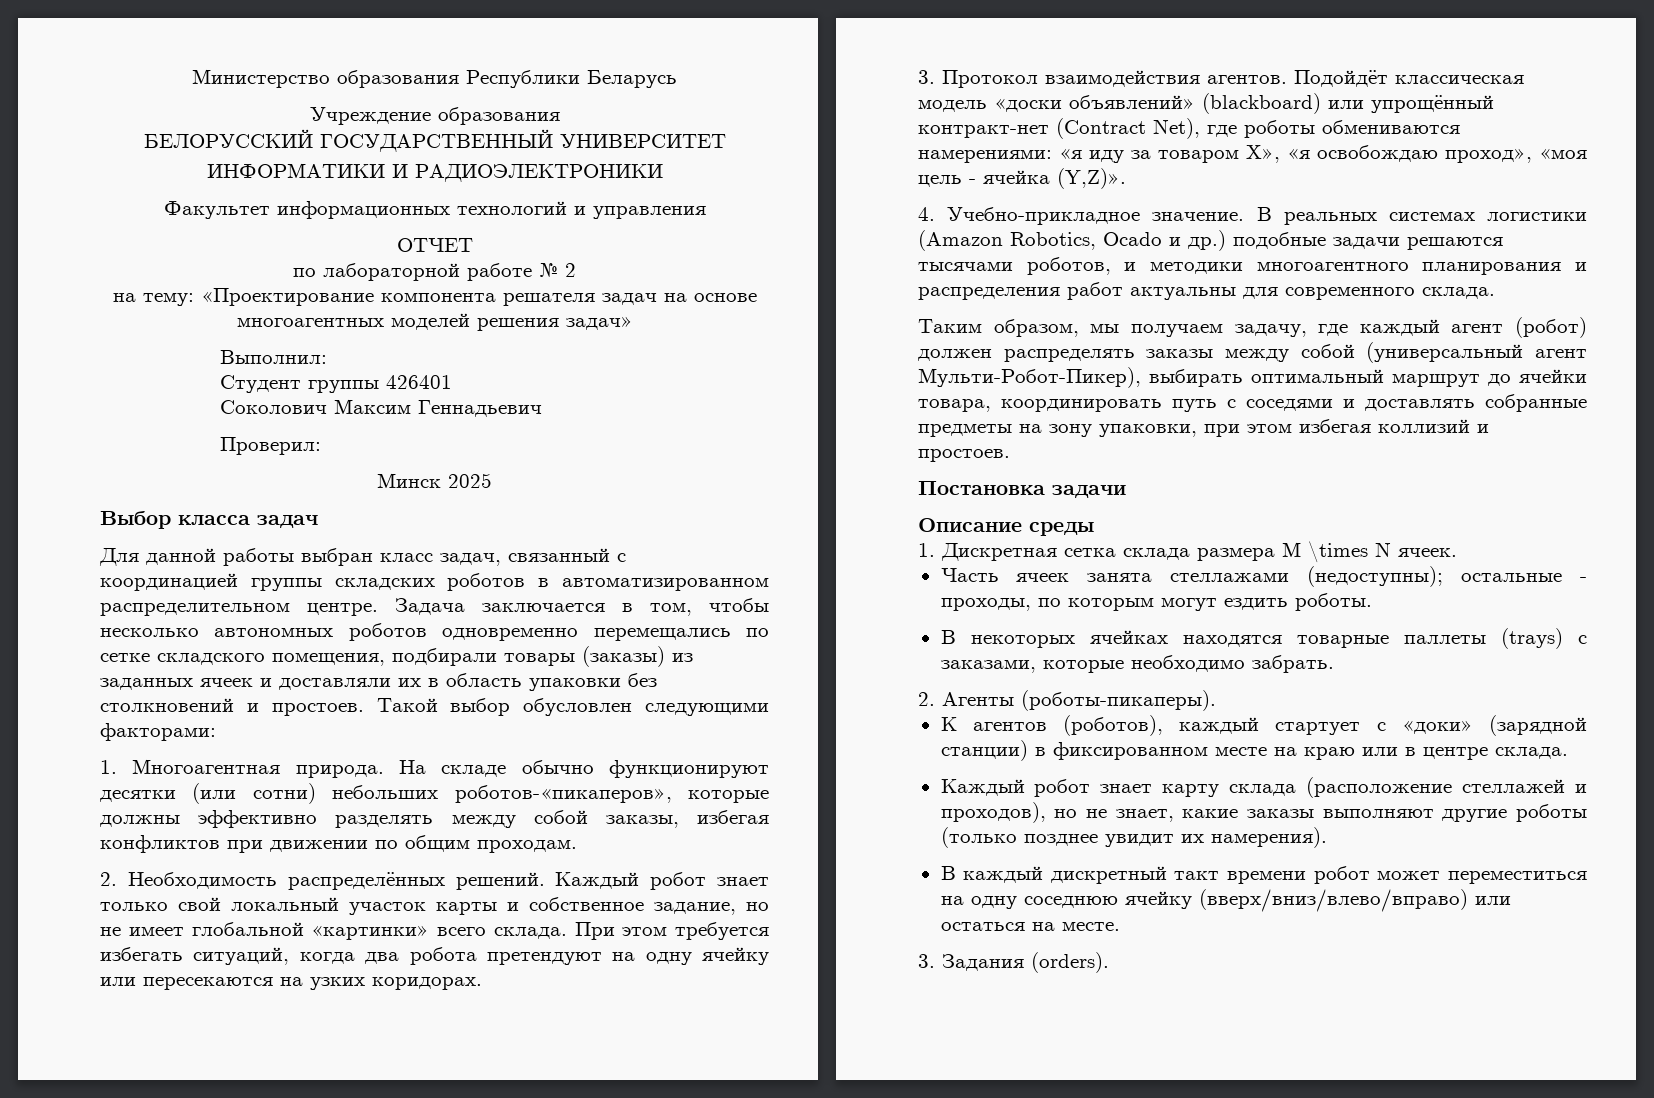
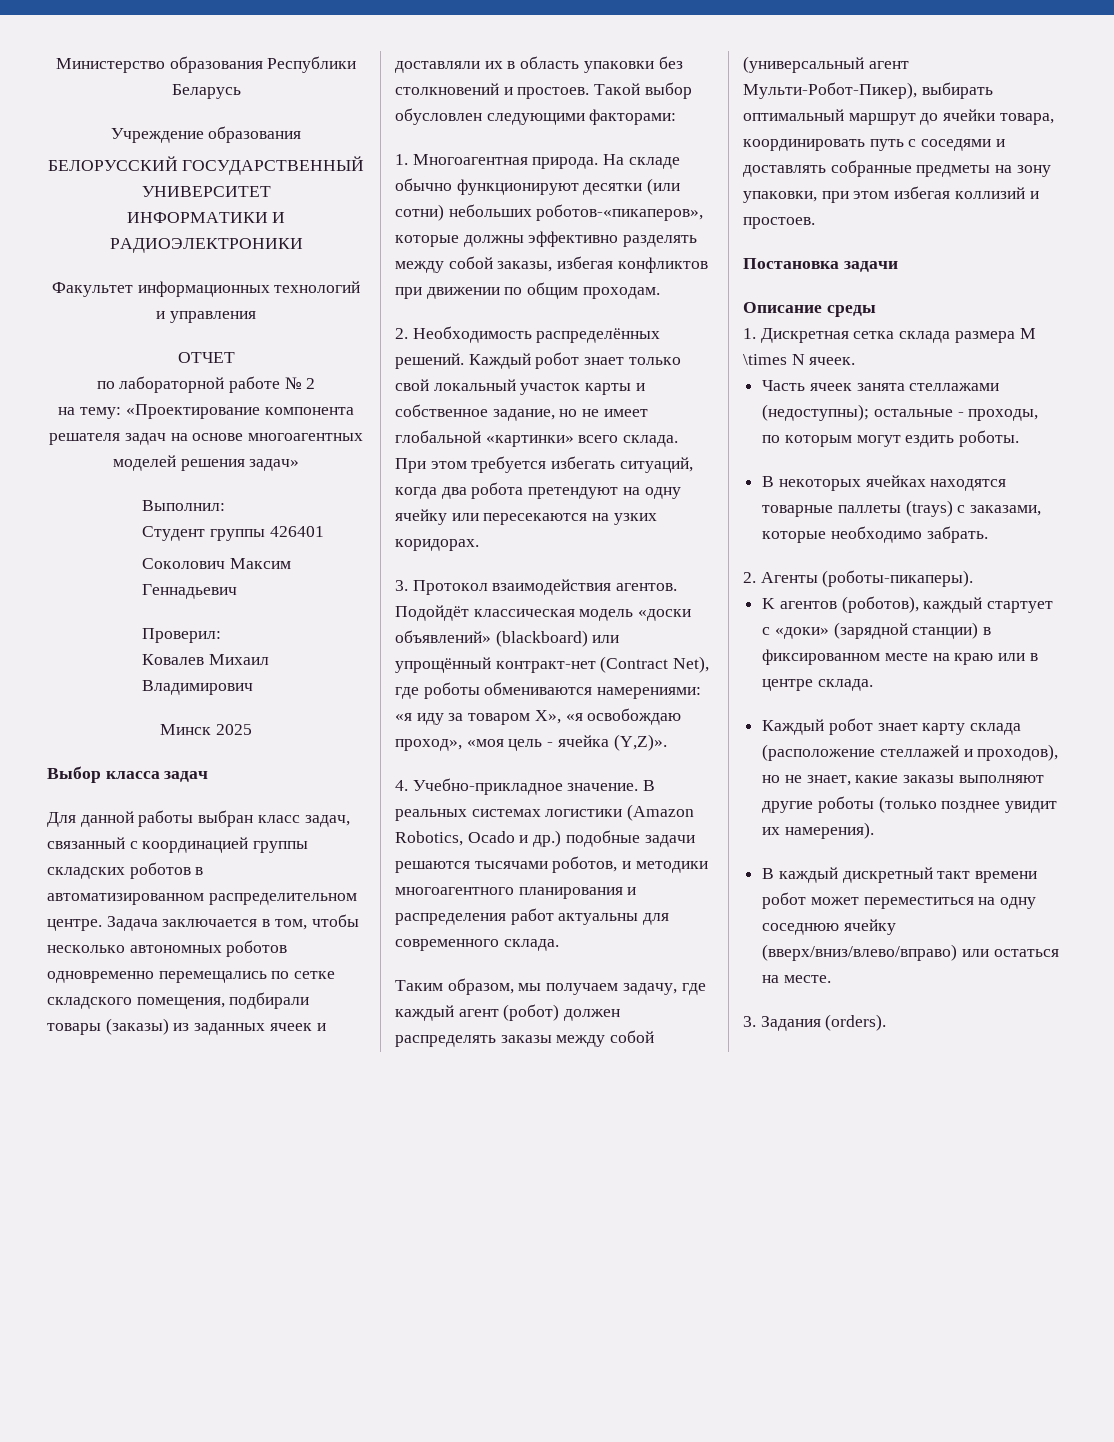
+ Ковалев Михаил Владимирович

